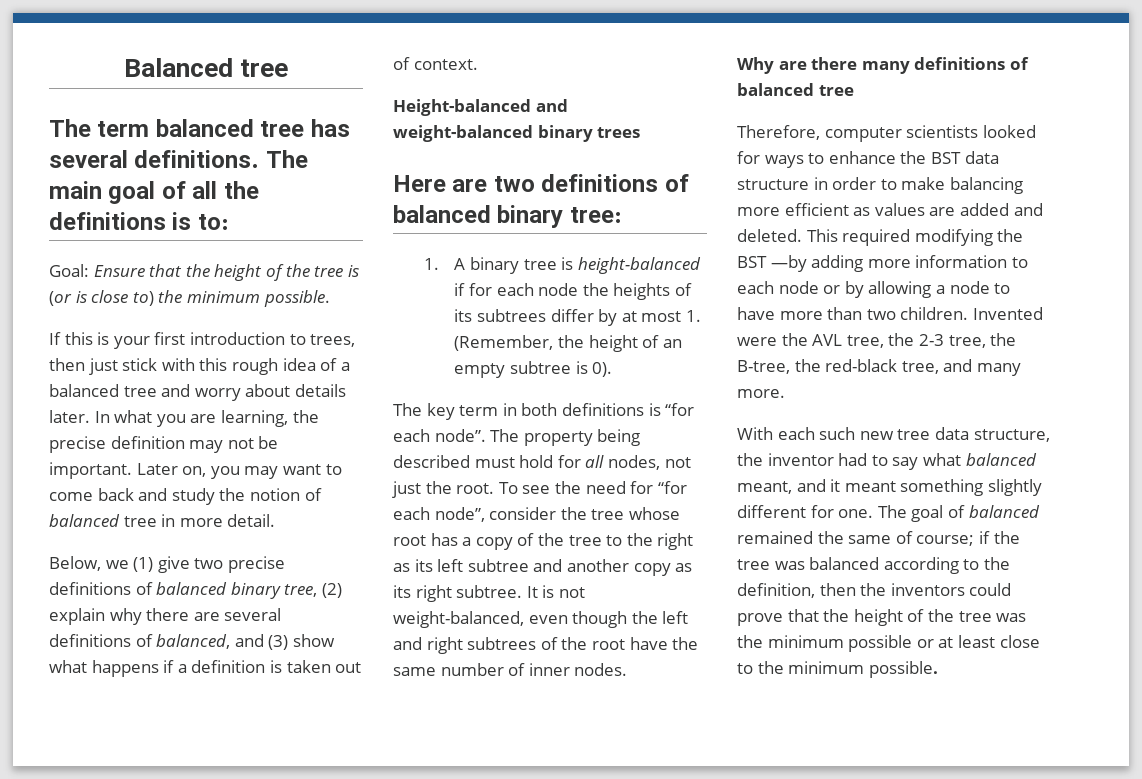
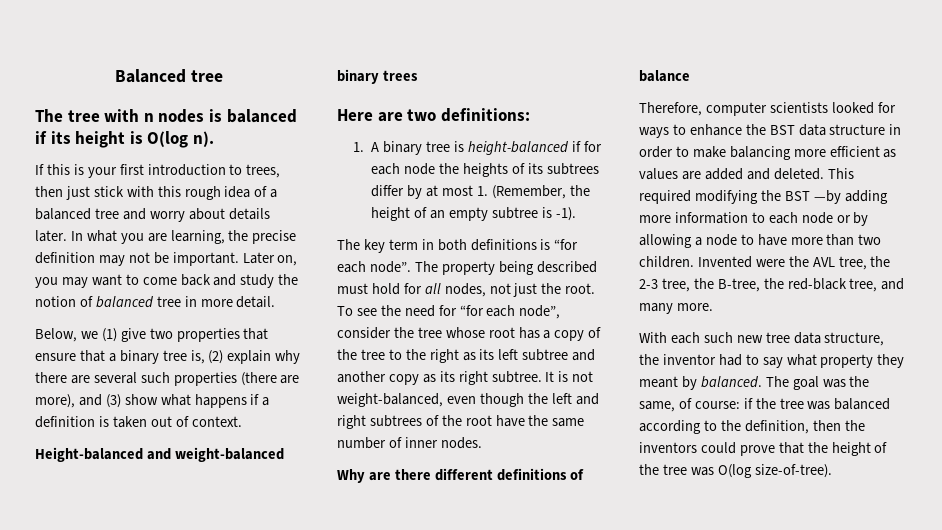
- The term balanced tree has several definitions. The main goal of all the definitions is to:
- Goal: Ensure that the height of the tree is (or is close to) the minimum possible.
+ The tree with n nodes is balanced if its height is O(log n).
- Below, we (1) give two precise definitions of balanced binary tree, (2) explain why there are several definitions of balanced, and (3) show what happens if a definition is taken out of context.
+ Below, we (1) give two properties that ensure that a binary tree is, (2) explain why there are several such properties (there are more), and (3) show what happens if a definition is taken out of context.
- Here are two definitions of balanced binary tree:
+ Here are two definitions:
- 1. A binary tree is height-balanced if for each node the heights of its subtrees differ by at most 1. (Remember, the height of an empty subtree is 0).
+ 1. A binary tree is height-balanced if for each node the heights of its subtrees differ by at most 1. (Remember, the height of an empty subtree is -1).
- Why are there many definitions of balanced tree
+ Why are there different definitions of balance
- With each such new tree data structure, the inventor had to say what balanced meant, and it meant something slightly different for one. The goal of balanced remained the same of course; if the tree was balanced according to the definition, then the inventors could prove that the height of the tree was the minimum possible or at least close to the minimum possible.
+ With each such new tree data structure, the inventor had to say what property they meant by balanced. The goal was the same, of course: if the tree was balanced according to the definition, then the inventors could prove that the height of the tree was O(log size-of-tree).

